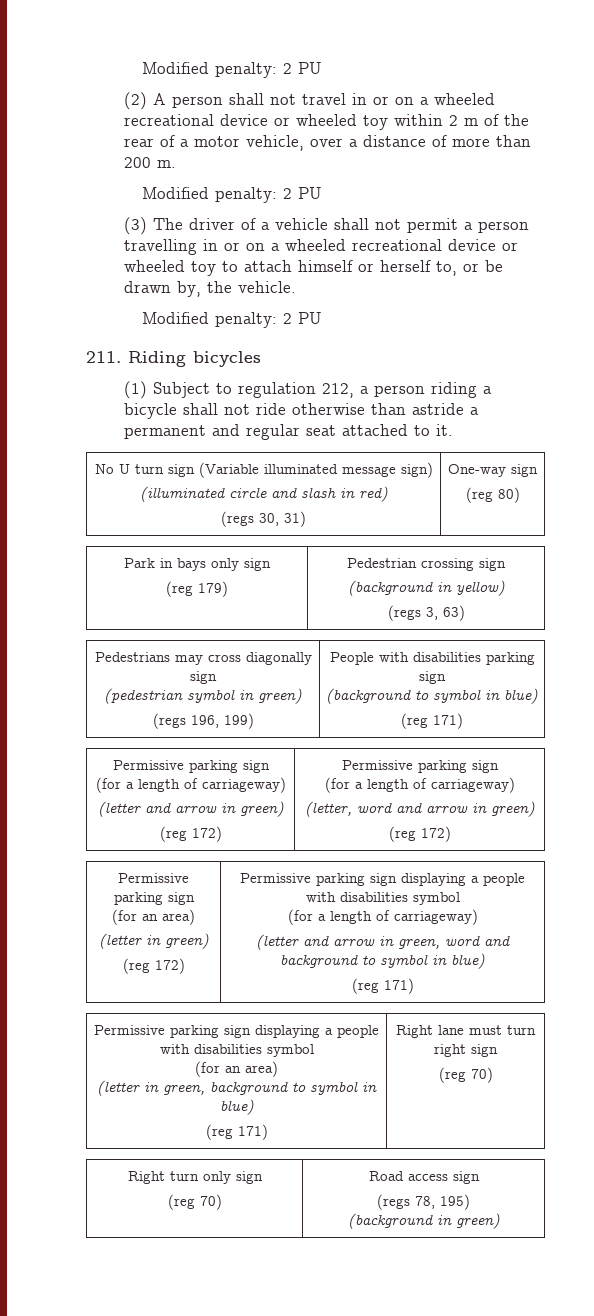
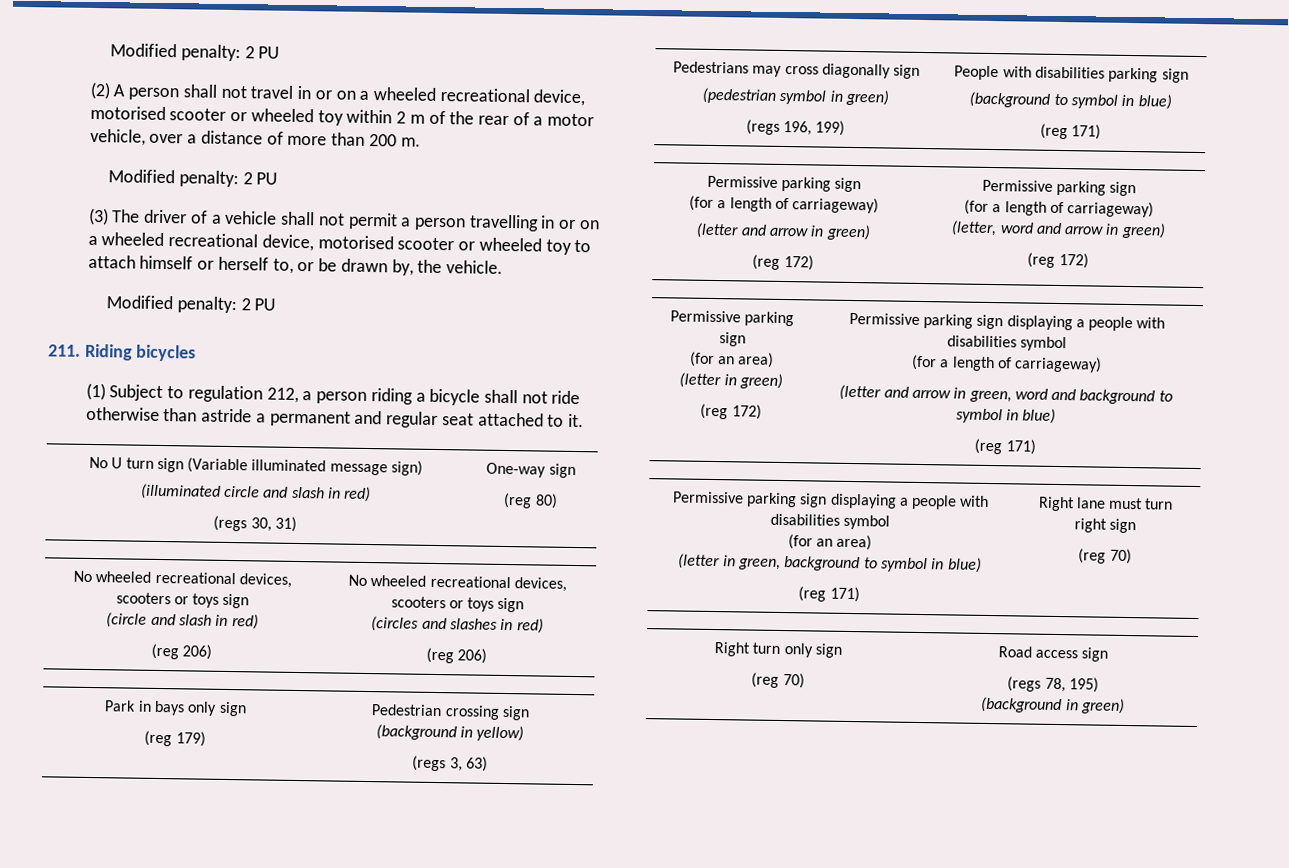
- (2) A person shall not travel in or on a wheeled recreational device or wheeled toy within 2 m of the rear of a motor vehicle, over a distance of more than 200 m.
+ (2) A person shall not travel in or on a wheeled recreational device, motorised scooter or wheeled toy within 2 m of the rear of a motor vehicle, over a distance of more than 200 m.
- (3) The driver of a vehicle shall not permit a person travelling in or on a wheeled recreational device or wheeled toy to attach himself or herself to, or be drawn by, the vehicle.
+ (3) The driver of a vehicle shall not permit a person travelling in or on a wheeled recreational device, motorised scooter or wheeled toy to attach himself or herself to, or be drawn by, the vehicle.
  No U turn sign (Variable illuminated message sign)
  (illuminated circle and slash in red)
  (regs 30, 31) | One-way sign
  (reg 80)
+ No wheeled recreational devices, scooters or toys sign
+ (circle and slash in red)
+ (reg 206) | No wheeled recreational devices, scooters or toys sign
+ (circles and slashes in red)
+ (reg 206)

